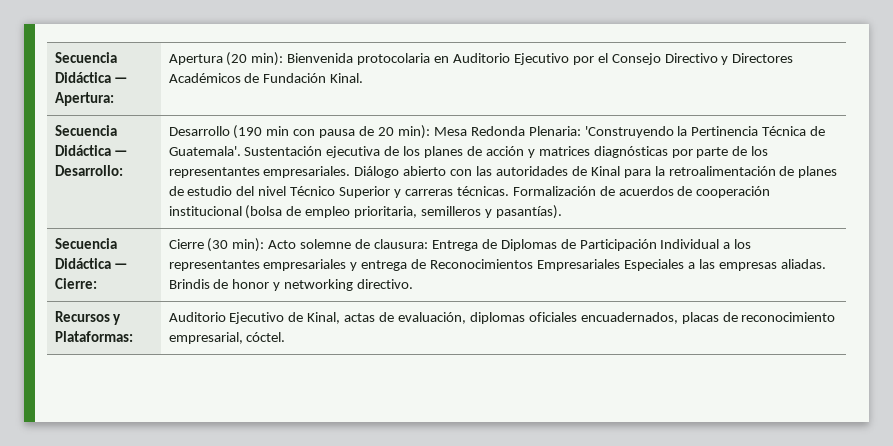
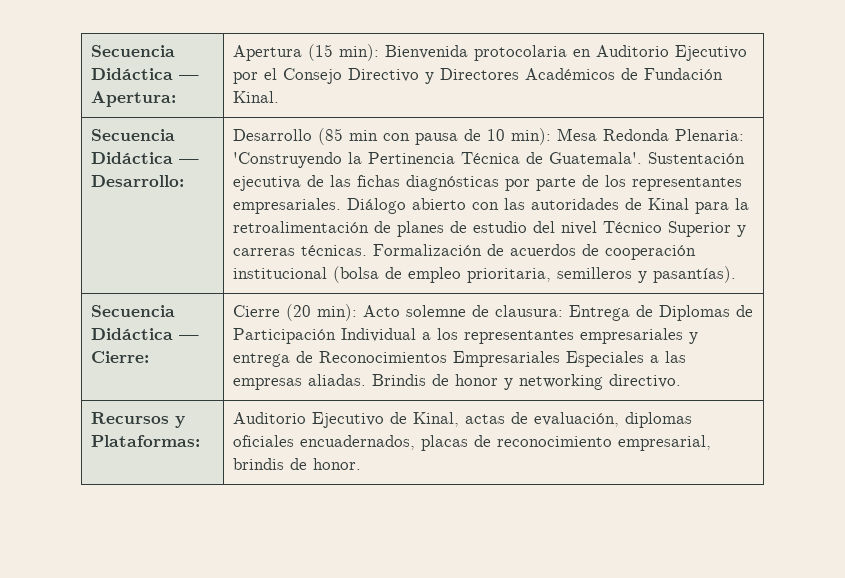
- Secuencia Didáctica — Apertura: | Apertura (20 min): Bienvenida protocolaria en Auditorio Ejecutivo por el Consejo Directivo y Directores Académicos de Fundación Kinal.
+ Secuencia Didáctica — Apertura: | Apertura (15 min): Bienvenida protocolaria en Auditorio Ejecutivo por el Consejo Directivo y Directores Académicos de Fundación Kinal.
- Desarrollo (190 min con pausa de 20 min): Mesa Redonda Plenaria: 'Construyendo la Pertinencia Técnica de Guatemala'.
+ Desarrollo (85 min con pausa de 10 min): Mesa Redonda Plenaria: 'Construyendo la Pertinencia Técnica de Guatemala'.
- Sustentación ejecutiva de los planes de acción y matrices diagnósticas por parte de los representantes empresariales.
+ Sustentación ejecutiva de las fichas diagnósticas por parte de los representantes empresariales.
- Secuencia Didáctica — Cierre: | Cierre (30 min): Acto solemne de clausura: Entrega de Diplomas de Participación Individual a los representantes empresariales y entrega de Reconocimientos Empresariales Especiales a las empresas aliadas. Brindis de honor y networking directivo.
+ Secuencia Didáctica — Cierre: | Cierre (20 min): Acto solemne de clausura: Entrega de Diplomas de Participación Individual a los representantes empresariales y entrega de Reconocimientos Empresariales Especiales a las empresas aliadas. Brindis de honor y networking directivo.
- Recursos y Plataformas: | Auditorio Ejecutivo de Kinal, actas de evaluación, diplomas oficiales encuadernados, placas de reconocimiento empresarial, cóctel.
+ Recursos y Plataformas: | Auditorio Ejecutivo de Kinal, actas de evaluación, diplomas oficiales encuadernados, placas de reconocimiento empresarial, brindis de honor.

